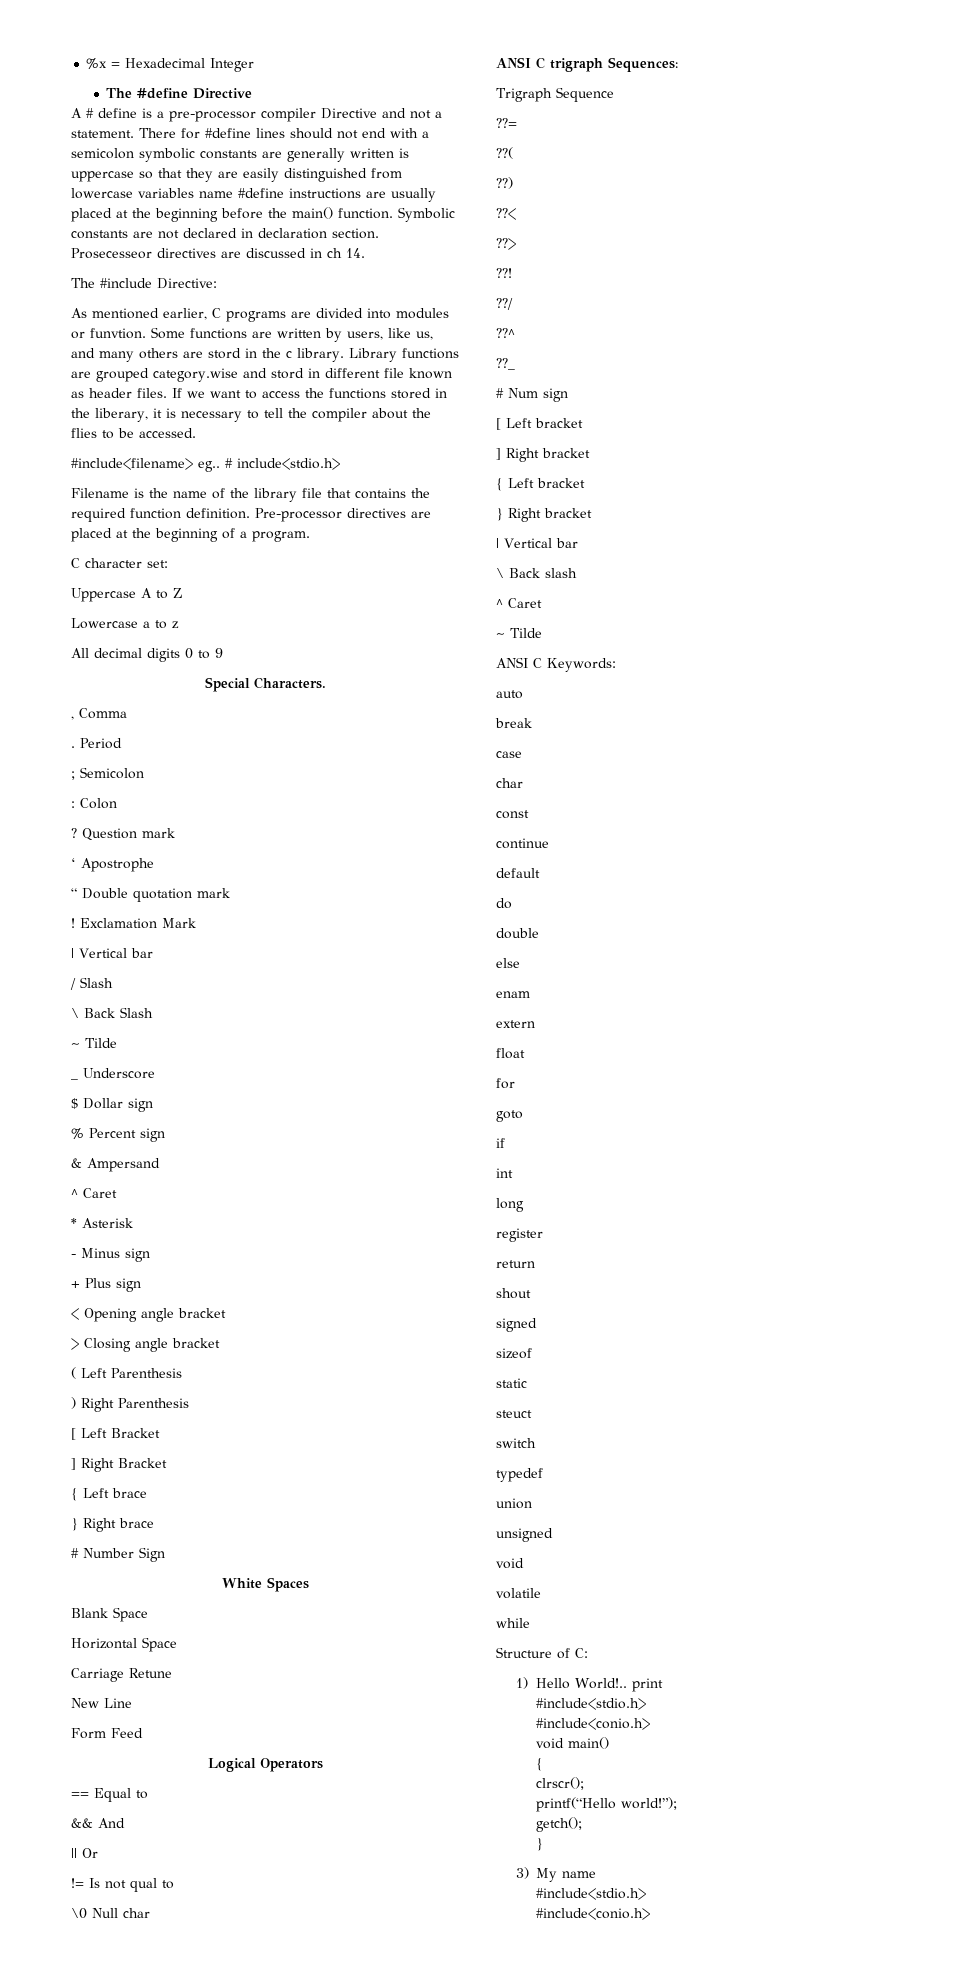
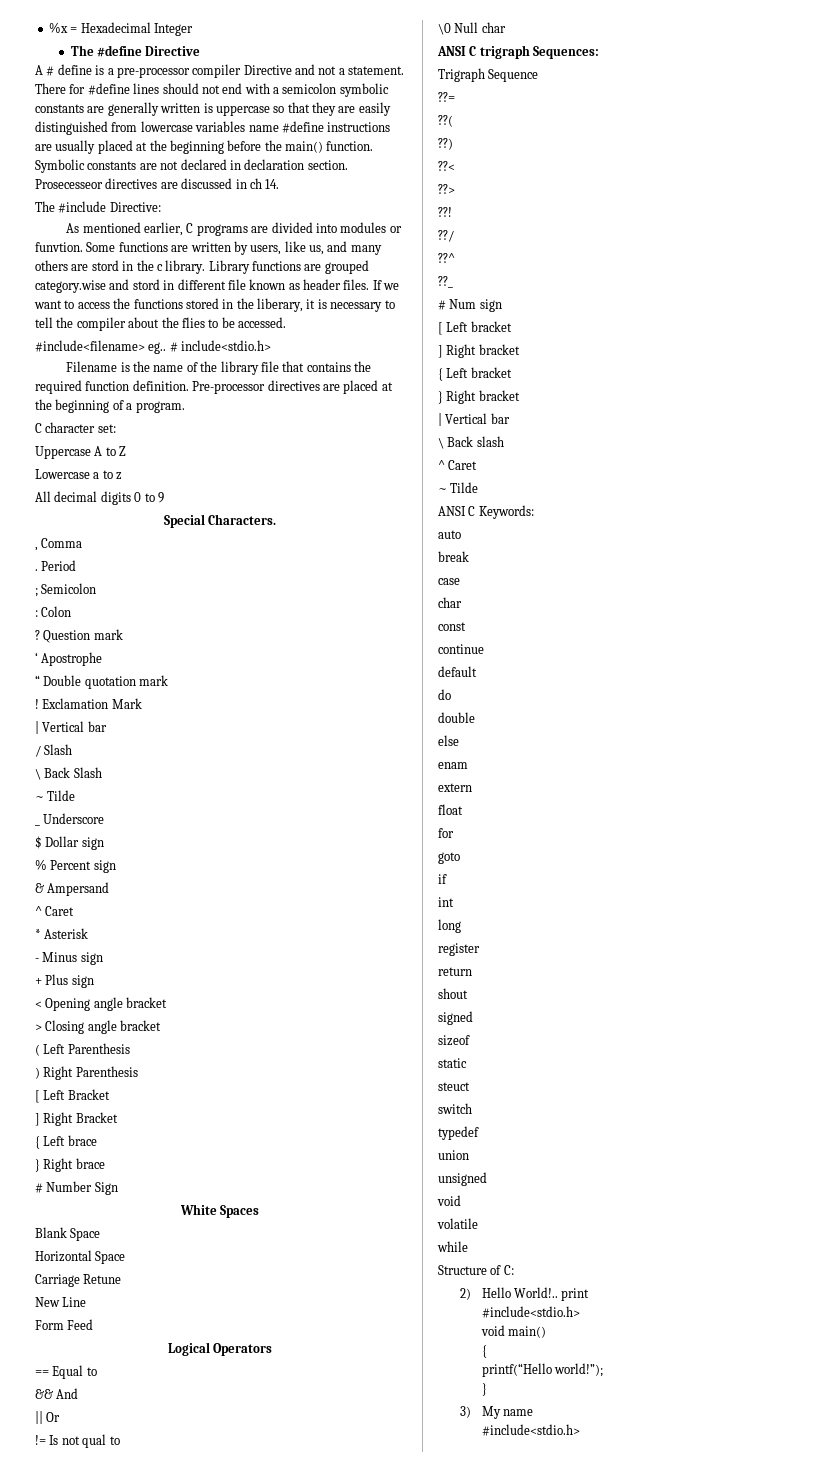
- 1) Hello World!.. print
+ 2) Hello World!.. print
  #include<stdio.h>
- #include<conio.h>
- clrscr();
- getch();
  3) My name
  #include<stdio.h>
- #include<conio.h>

